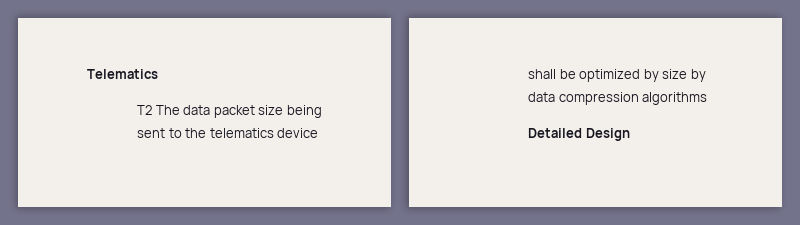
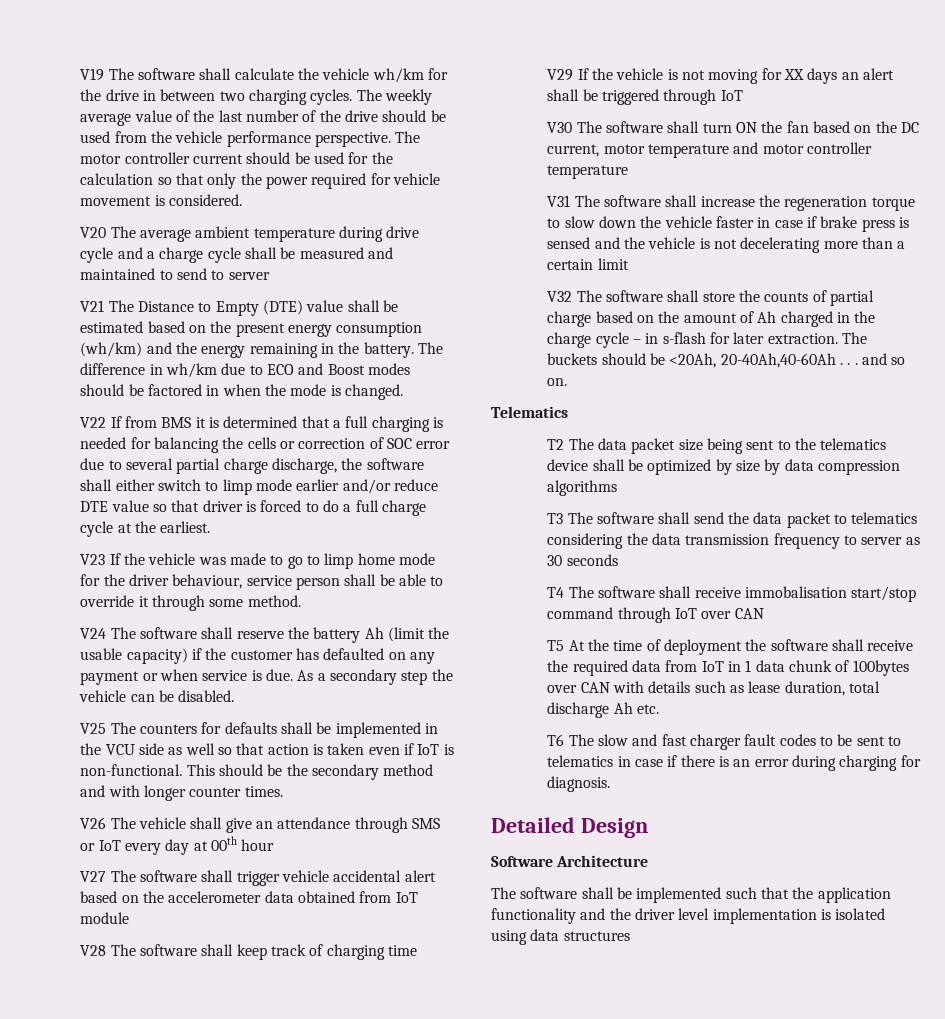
+ V19 The software shall calculate the vehicle wh/km for the drive in between two charging cycles. The weekly average value of the last number of the drive should be used from the vehicle performance perspective. The motor controller current should be used for the calculation so that only the power required for vehicle movement is considered.
+ V20 The average ambient temperature during drive cycle and a charge cycle shall be measured and maintained to send to server
+ V21 The Distance to Empty (DTE) value shall be estimated based on the present energy consumption (wh/km) and the energy remaining in the battery. The difference in wh/km due to ECO and Boost modes should be factored in when the mode is changed.
+ V22 If from BMS it is determined that a full charging is needed for balancing the cells or correction of SOC error due to several partial charge discharge, the software shall either switch to limp mode earlier and/or reduce DTE value so that driver is forced to do a full charge cycle at the earliest.
+ V23 If the vehicle was made to go to limp home mode for the driver behaviour, service person shall be able to override it through some method.
+ V24 The software shall reserve the battery Ah (limit the usable capacity) if the customer has defaulted on any payment or when service is due. As a secondary step the vehicle can be disabled.
+ V25 The counters for defaults shall be implemented in the VCU side as well so that action is taken even if IoT is non-functional. This should be the secondary method and with longer counter times.
+ V26 The vehicle shall give an attendance through SMS or IoT every day at 00th hour
+ V27 The software shall trigger vehicle accidental alert based on the accelerometer data obtained from IoT module
+ V28 The software shall keep track of charging time
+ V29 If the vehicle is not moving for XX days an alert shall be triggered through IoT
+ V30 The software shall turn ON the fan based on the DC current, motor temperature and motor controller temperature
+ V31 The software shall increase the regeneration torque to slow down the vehicle faster in case if brake press is sensed and the vehicle is not decelerating more than a certain limit
+ V32 The software shall store the counts of partial charge based on the amount of Ah charged in the charge cycle – in s-flash for later extraction. The buckets should be <20Ah, 20-40Ah,40-60Ah . . . and so on.
+ T3 The software shall send the data packet to telematics considering the data transmission frequency to server as 30 seconds
+ T4 The software shall receive immobalisation start/stop command through IoT over CAN
+ T5 At the time of deployment the software shall receive the required data from IoT in 1 data chunk of 100bytes over CAN with details such as lease duration, total discharge Ah etc.
+ T6 The slow and fast charger fault codes to be sent to telematics in case if there is an error during charging for diagnosis.
  Detailed Design
+ Software Architecture
+ The software shall be implemented such that the application functionality and the driver level implementation is isolated using data structures

